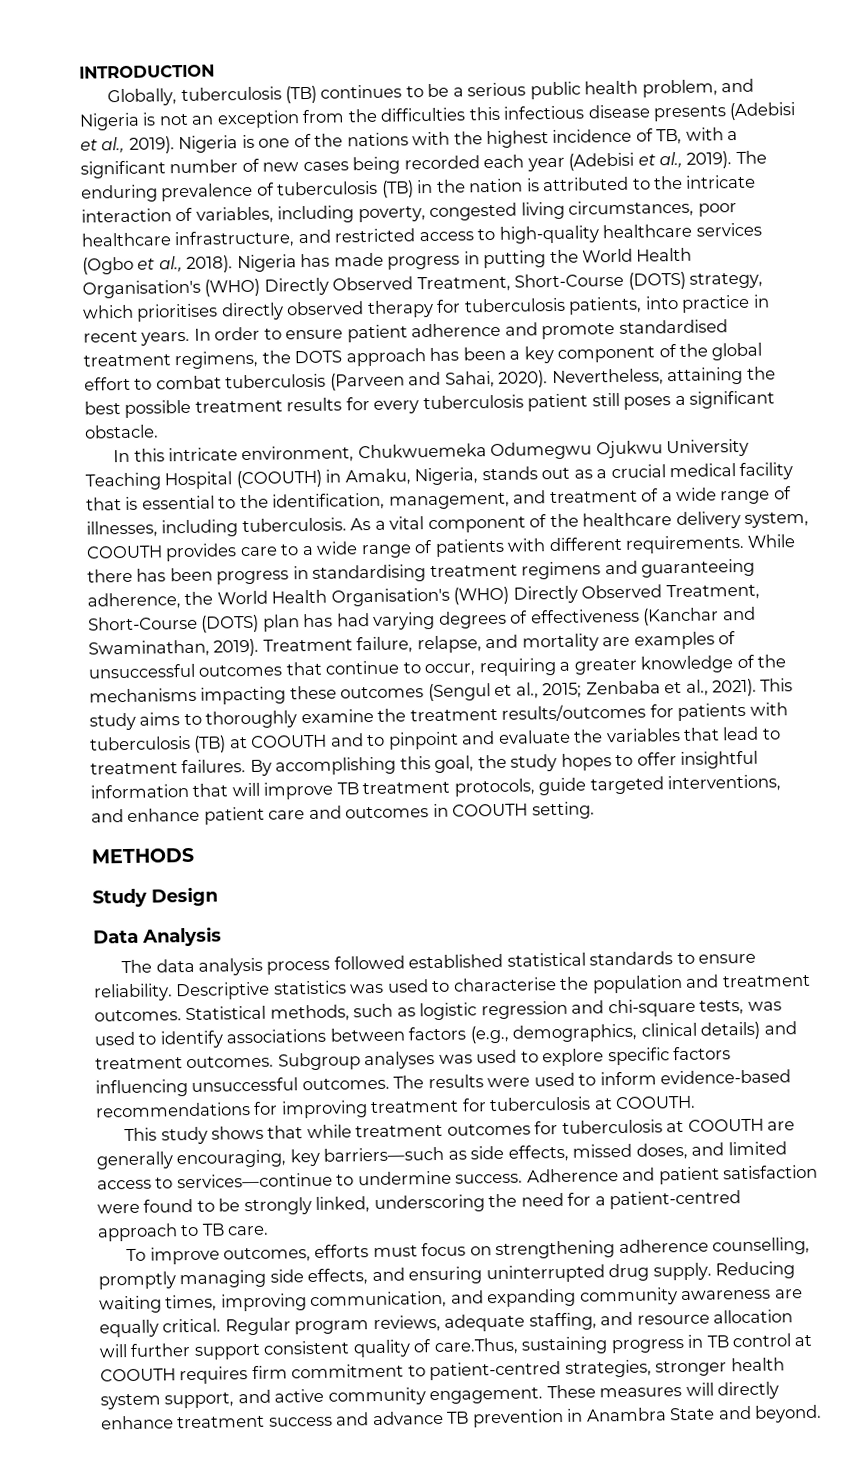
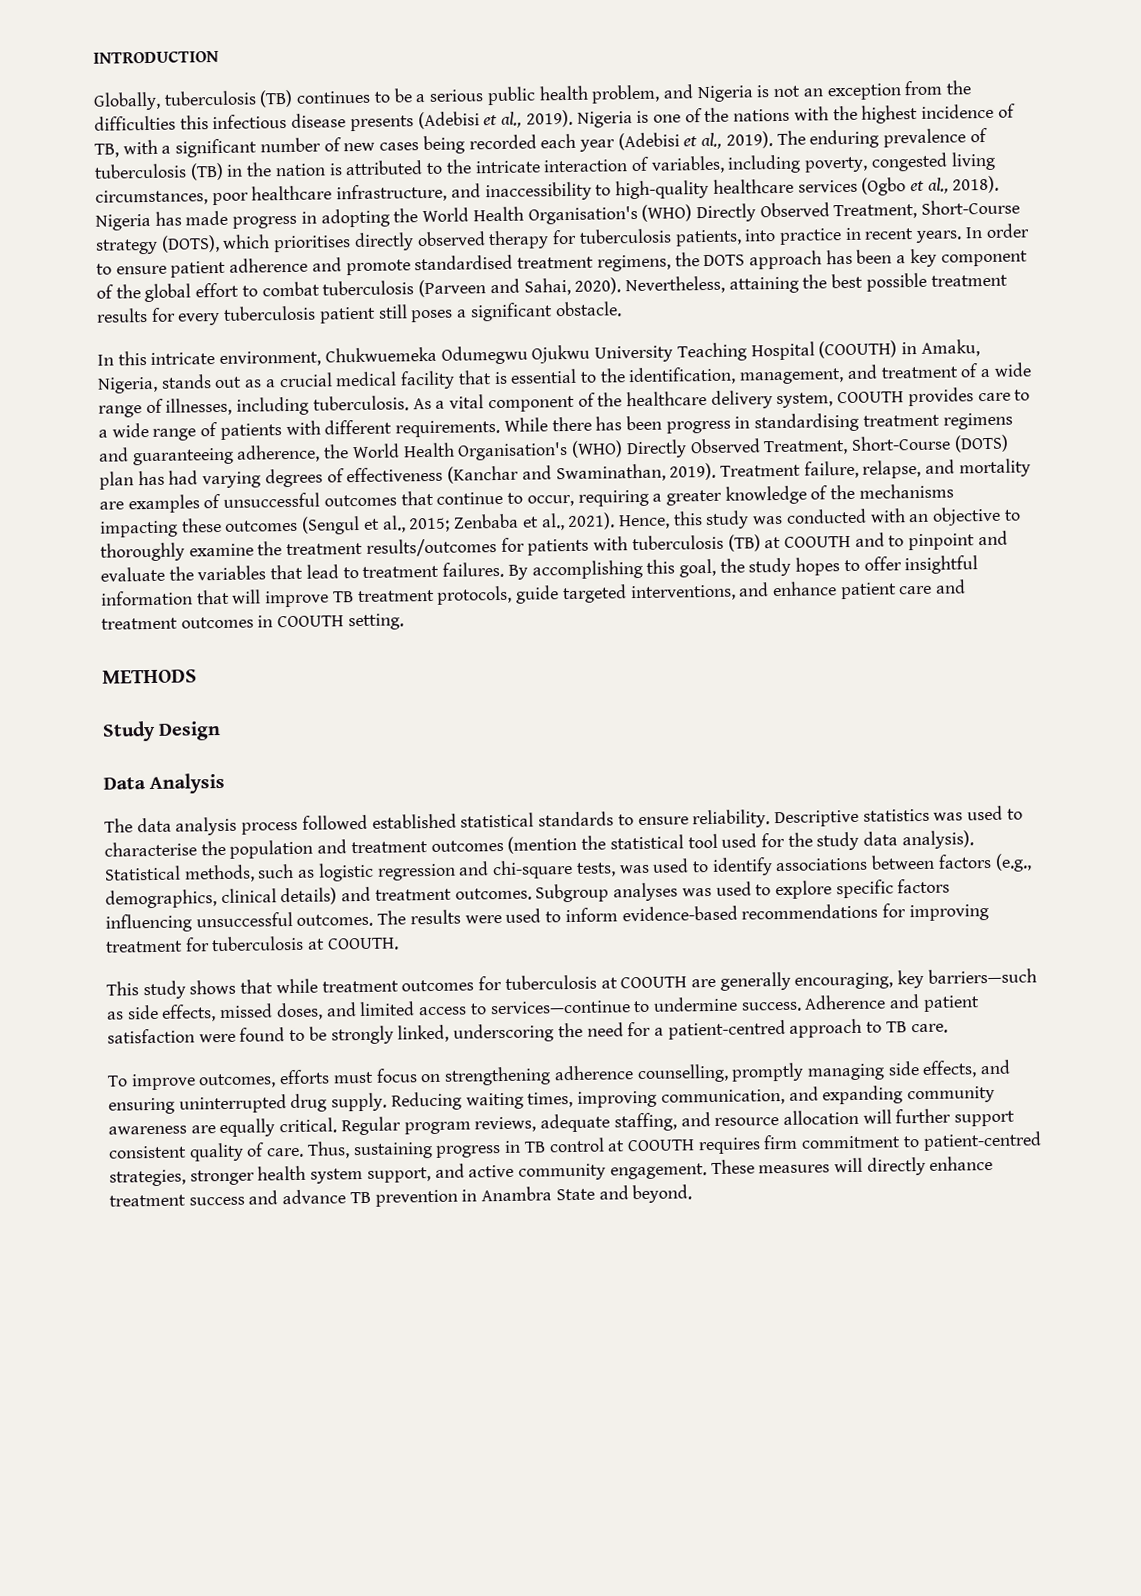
- The enduring prevalence of tuberculosis (TB) in the nation is attributed to the intricate interaction of variables, including poverty, congested living circumstances, poor healthcare infrastructure, and restricted access to high-quality healthcare services (Ogbo et al., 2018).
+ The enduring prevalence of tuberculosis (TB) in the nation is attributed to the intricate interaction of variables, including poverty, congested living circumstances, poor healthcare infrastructure, and inaccessibility to high-quality healthcare services (Ogbo et al., 2018).
- Nigeria has made progress in putting the World Health Organisation's (WHO) Directly Observed Treatment, Short-Course (DOTS) strategy, which prioritises directly observed therapy for tuberculosis patients, into practice in recent years.
+ Nigeria has made progress in adopting the World Health Organisation's (WHO) Directly Observed Treatment, Short-Course strategy (DOTS), which prioritises directly observed therapy for tuberculosis patients, into practice in recent years.
- This study aims to thoroughly examine the treatment results/outcomes for patients with tuberculosis (TB) at COOUTH and to pinpoint and evaluate the variables that lead to treatment failures.
+ Hence, this study was conducted with an objective to thoroughly examine the treatment results/outcomes for patients with tuberculosis (TB) at COOUTH and to pinpoint and evaluate the variables that lead to treatment failures.
- By accomplishing this goal, the study hopes to offer insightful information that will improve TB treatment protocols, guide targeted interventions, and enhance patient care and outcomes in COOUTH setting.
+ By accomplishing this goal, the study hopes to offer insightful information that will improve TB treatment protocols, guide targeted interventions, and enhance patient care and treatment outcomes in COOUTH setting.
- Descriptive statistics was used to characterise the population and treatment outcomes.
+ Descriptive statistics was used to characterise the population and treatment outcomes (mention the statistical tool used for the study data analysis).
- Regular program reviews, adequate staffing, and resource allocation will further support consistent quality of care.Thus, sustaining progress in TB control at COOUTH requires firm commitment to patient-centred strategies, stronger health system support, and active community engagement.
+ Regular program reviews, adequate staffing, and resource allocation will further support consistent quality of care. Thus, sustaining progress in TB control at COOUTH requires firm commitment to patient-centred strategies, stronger health system support, and active community engagement.

